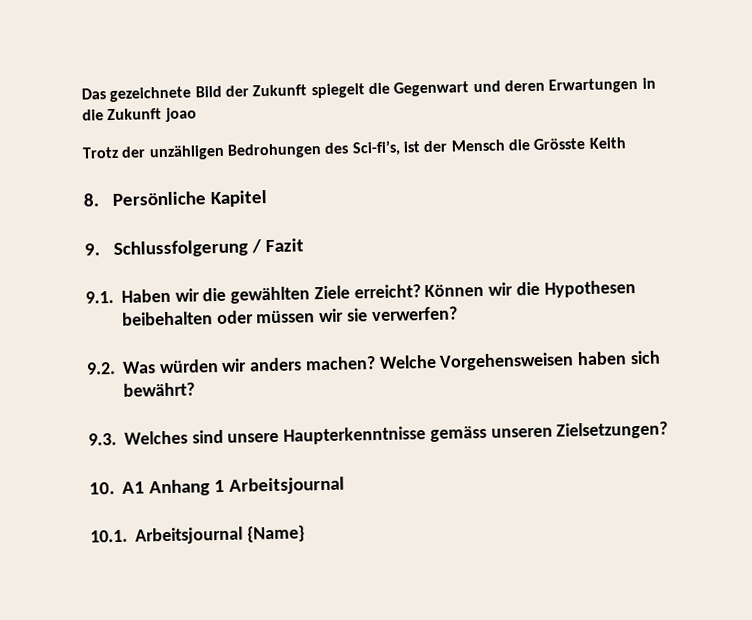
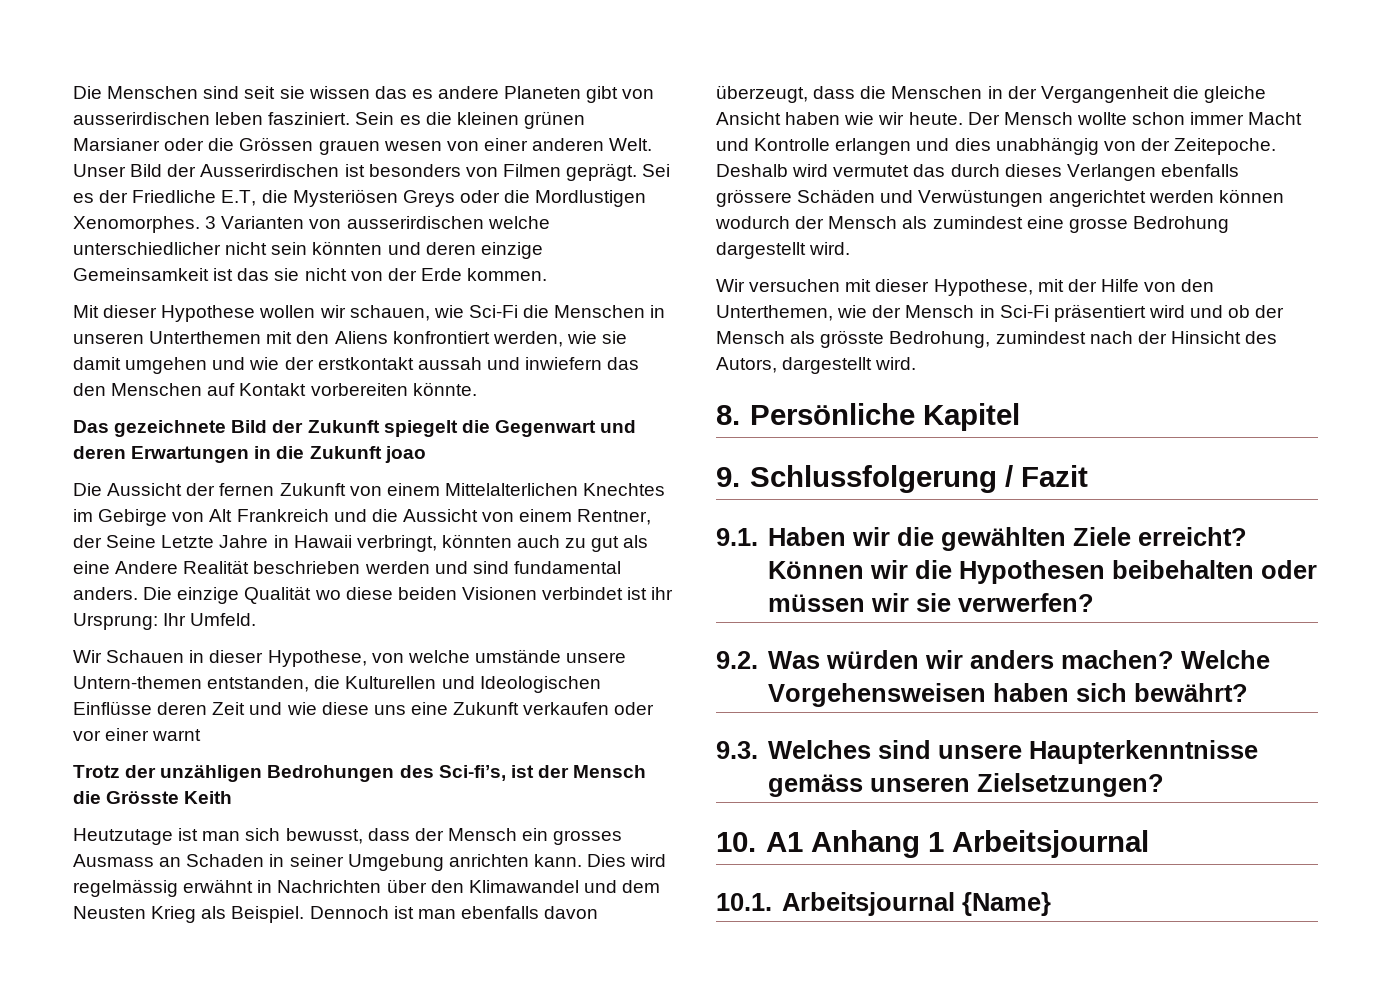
+ Die Menschen sind seit sie wissen das es andere Planeten gibt von ausserirdischen leben fasziniert. Sein es die kleinen grünen Marsianer oder die Grössen grauen wesen von einer anderen Welt. Unser Bild der Ausserirdischen ist besonders von Filmen geprägt. Sei es der Friedliche E.T, die Mysteriösen Greys oder die Mordlustigen Xenomorphes. 3 Varianten von ausserirdischen welche unterschiedlicher nicht sein könnten und deren einzige Gemeinsamkeit ist das sie nicht von der Erde kommen.
+ Mit dieser Hypothese wollen wir schauen, wie Sci-Fi die Menschen in unseren Unterthemen mit den Aliens konfrontiert werden, wie sie damit umgehen und wie der erstkontakt aussah und inwiefern das den Menschen auf Kontakt vorbereiten könnte.
+ Die Aussicht der fernen Zukunft von einem Mittelalterlichen Knechtes im Gebirge von Alt Frankreich und die Aussicht von einem Rentner, der Seine Letzte Jahre in Hawaii verbringt, könnten auch zu gut als eine Andere Realität beschrieben werden und sind fundamental anders. Die einzige Qualität wo diese beiden Visionen verbindet ist ihr Ursprung: Ihr Umfeld.
+ Wir Schauen in dieser Hypothese, von welche umstände unsere Untern-themen entstanden, die Kulturellen und Ideologischen Einflüsse deren Zeit und wie diese uns eine Zukunft verkaufen oder vor einer warnt
+ Heutzutage ist man sich bewusst, dass der Mensch ein grosses Ausmass an Schaden in seiner Umgebung anrichten kann. Dies wird regelmässig erwähnt in Nachrichten über den Klimawandel und dem Neusten Krieg als Beispiel. Dennoch ist man ebenfalls davon überzeugt, dass die Menschen in der Vergangenheit die gleiche Ansicht haben wie wir heute. Der Mensch wollte schon immer Macht und Kontrolle erlangen und dies unabhängig von der Zeitepoche. Deshalb wird vermutet das durch dieses Verlangen ebenfalls grössere Schäden und Verwüstungen angerichtet werden können wodurch der Mensch als zumindest eine grosse Bedrohung dargestellt wird.
+ Wir versuchen mit dieser Hypothese, mit der Hilfe von den Unterthemen, wie der Mensch in Sci-Fi präsentiert wird und ob der Mensch als grösste Bedrohung, zumindest nach der Hinsicht des Autors, dargestellt wird.

